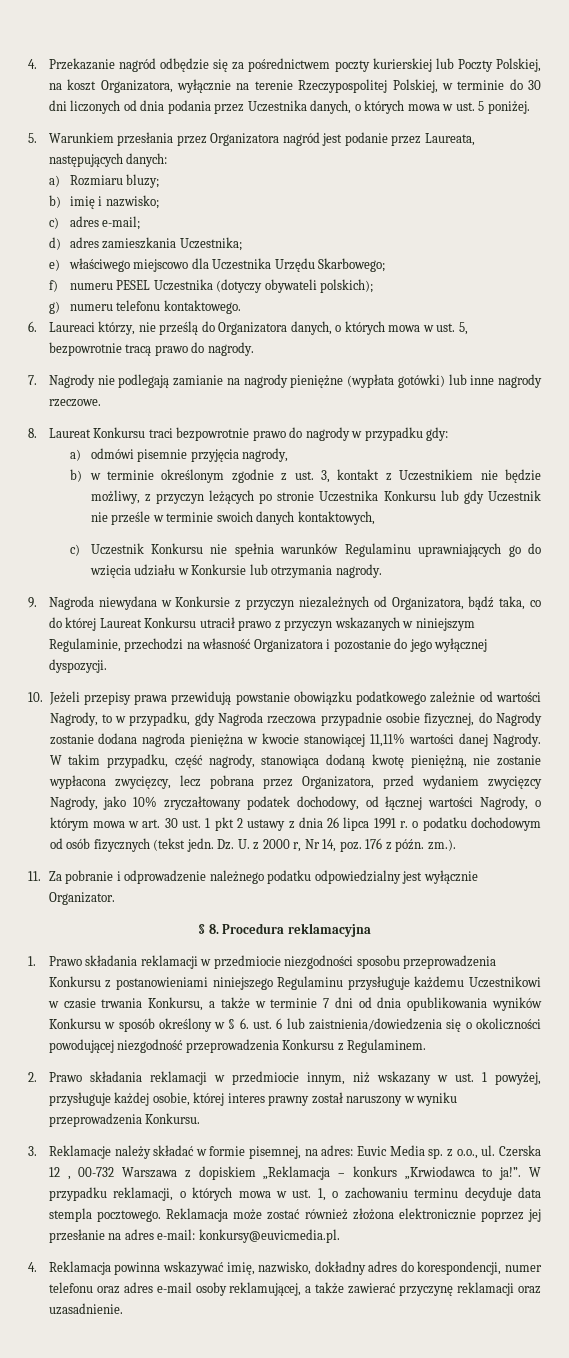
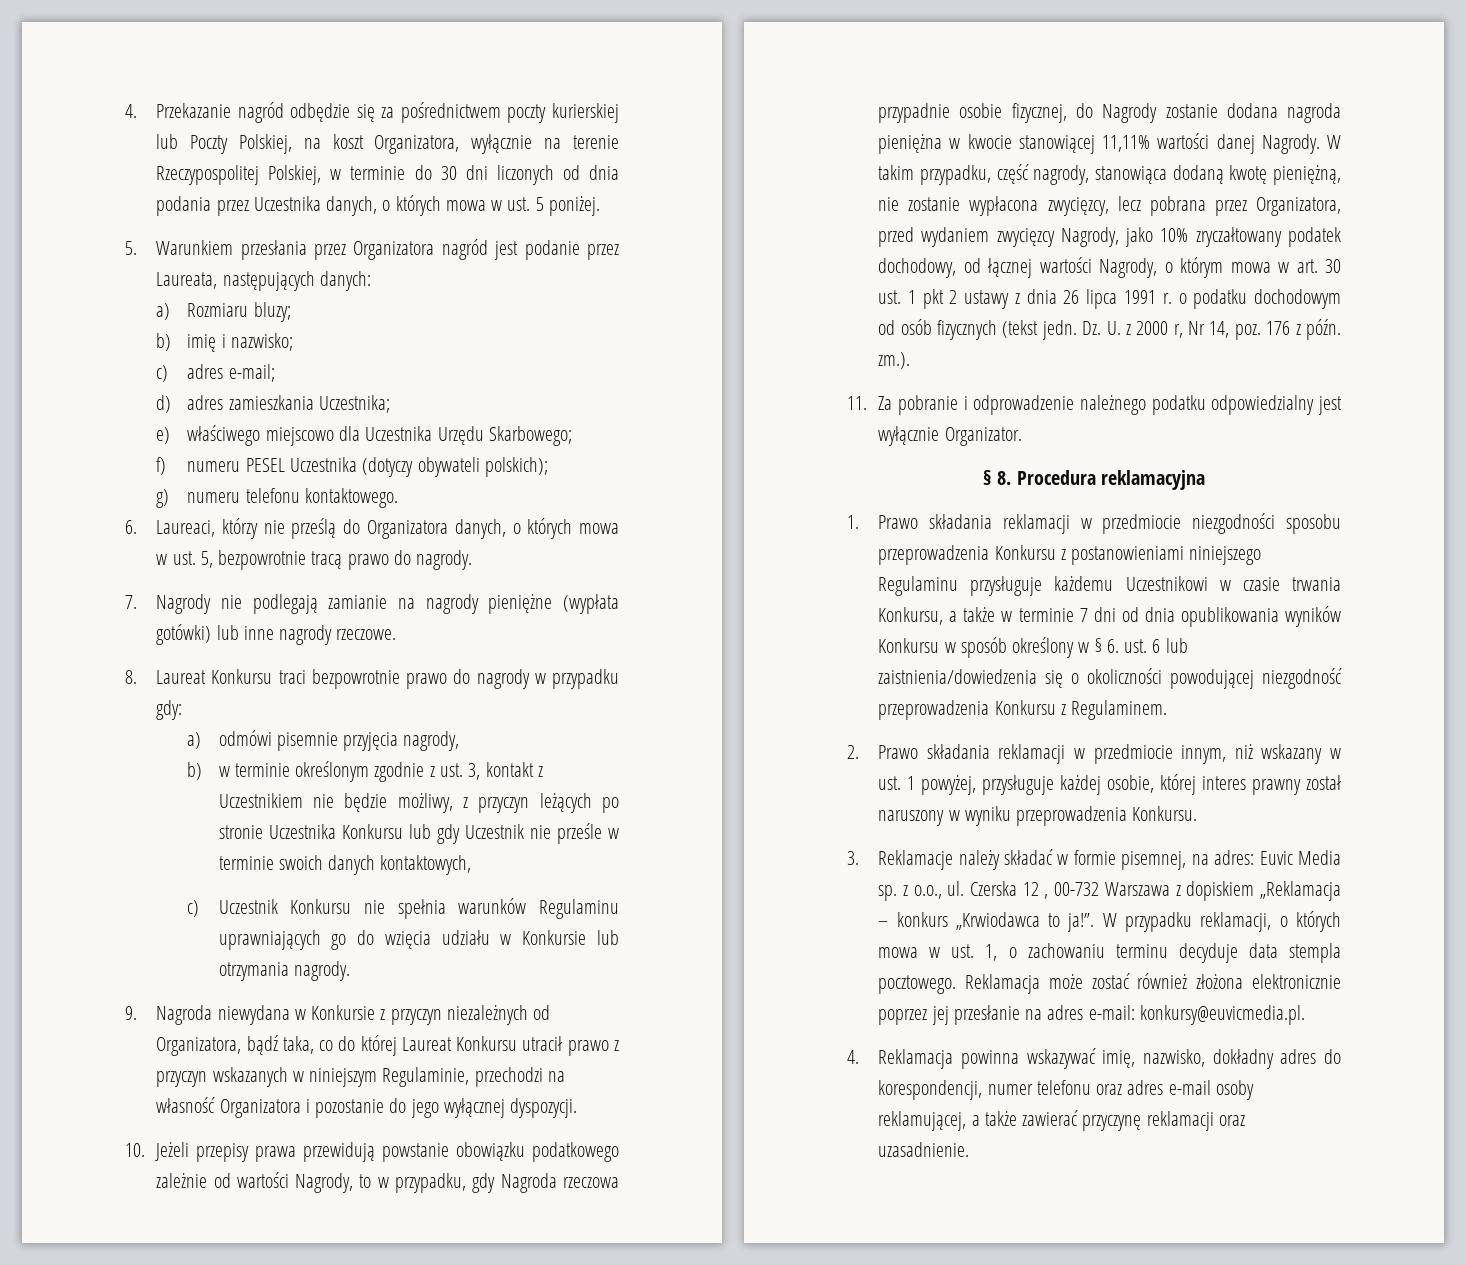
- 6. Laureaci którzy, nie prześlą do Organizatora danych, o których mowa w ust. 5, bezpowrotnie tracą prawo do nagrody.
+ 6. Laureaci, którzy nie prześlą do Organizatora danych, o których mowa w ust. 5, bezpowrotnie tracą prawo do nagrody.

